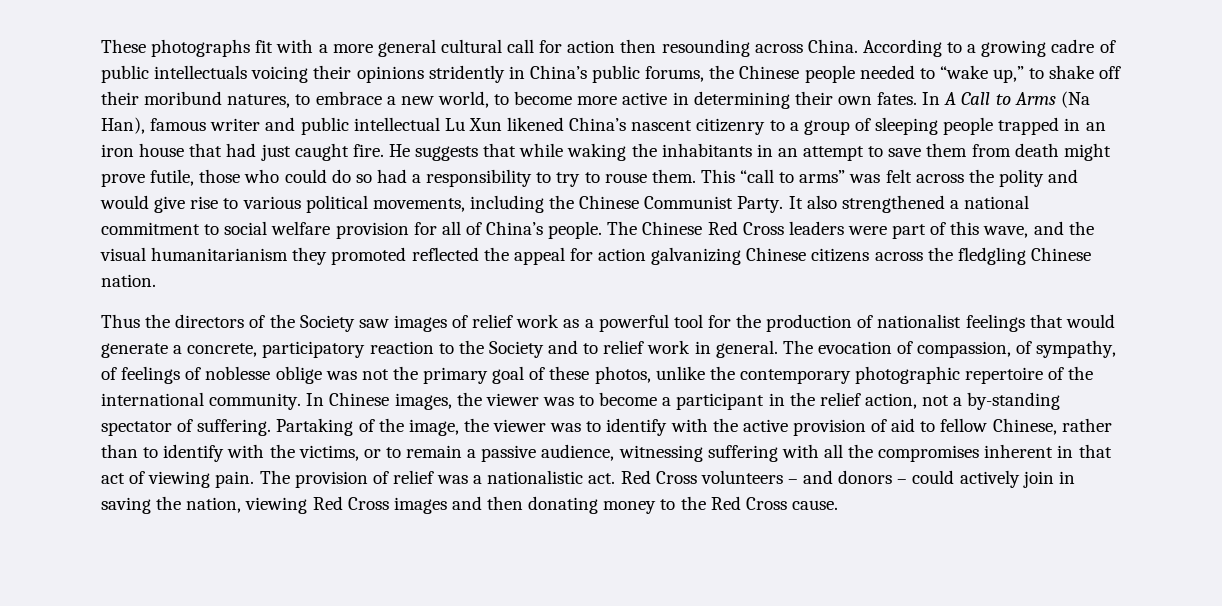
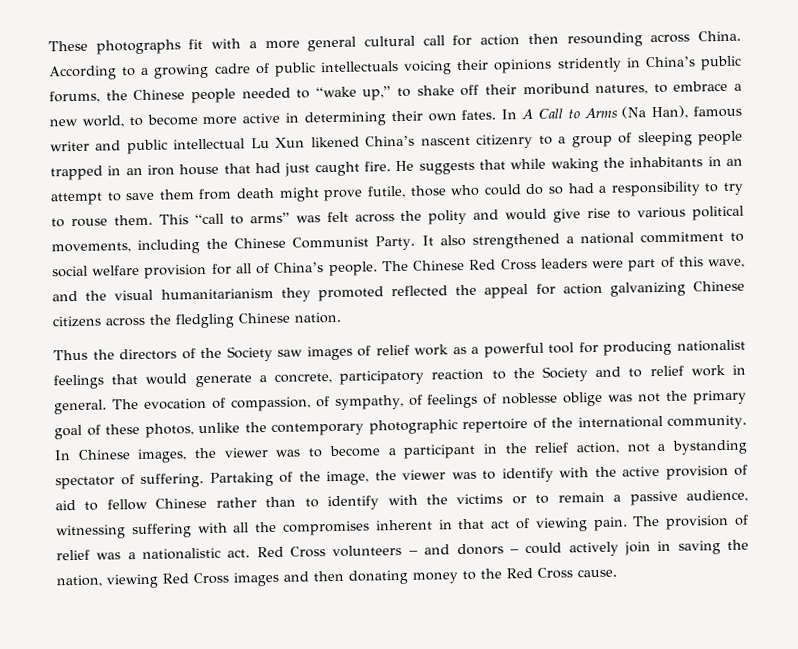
- Thus the directors of the Society saw images of relief work as a powerful tool for the production of nationalist feelings that would generate a concrete, participatory reaction to the Society and to relief work in general.
+ Thus the directors of the Society saw images of relief work as a powerful tool for producing nationalist feelings that would generate a concrete, participatory reaction to the Society and to relief work in general.
- In Chinese images, the viewer was to become a participant in the relief action, not a by-standing spectator of suffering.
+ In Chinese images, the viewer was to become a participant in the relief action, not a bystanding spectator of suffering.
- Partaking of the image, the viewer was to identify with the active provision of aid to fellow Chinese, rather than to identify with the victims, or to remain a passive audience, witnessing suffering with all the compromises inherent in that act of viewing pain.
+ Partaking of the image, the viewer was to identify with the active provision of aid to fellow Chinese rather than to identify with the victims or to remain a passive audience, witnessing suffering with all the compromises inherent in that act of viewing pain.

